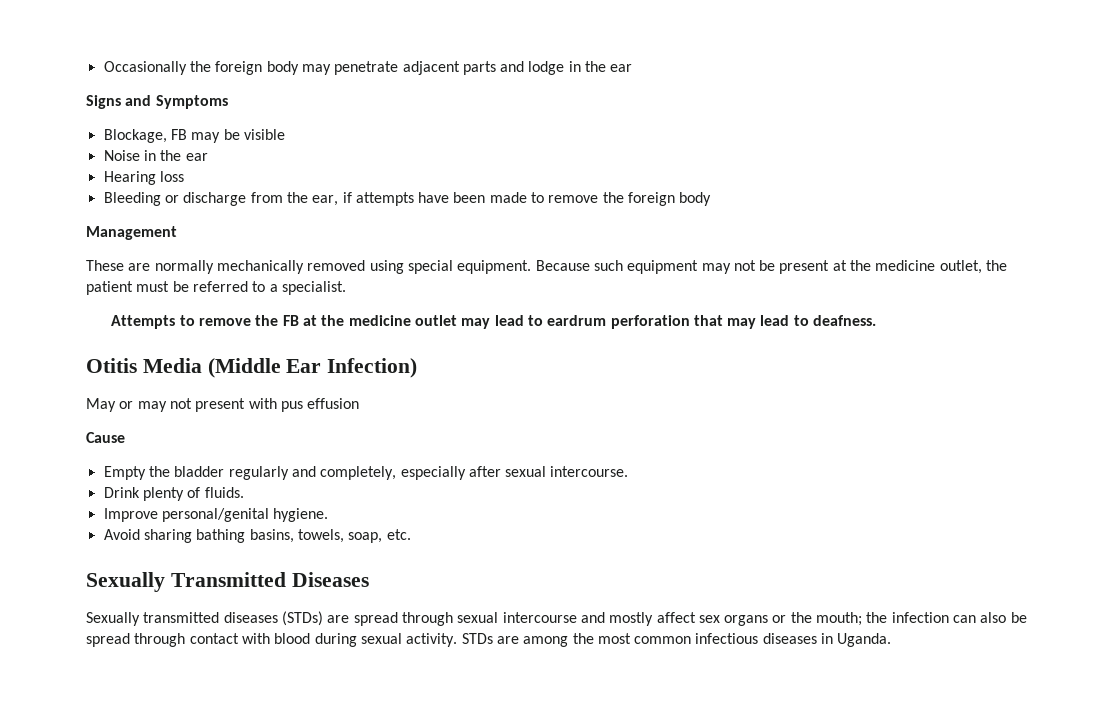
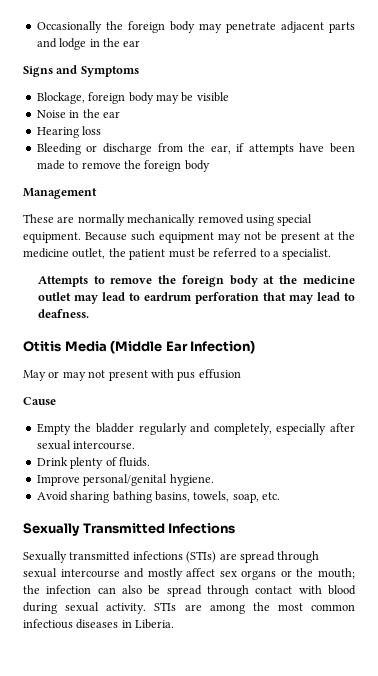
- Blockage, FB may be visible
+ Blockage, foreign body may be visible
- Attempts to remove the FB at the medicine outlet may lead to eardrum perforation that may lead to deafness.
+ Attempts to remove the foreign body at the medicine outlet may lead to eardrum perforation that may lead to deafness.
- Sexually Transmitted Diseases
+ Sexually Transmitted Infections
- Sexually transmitted diseases (STDs) are spread through sexual intercourse and mostly affect sex organs or the mouth; the infection can also be spread through contact with blood during sexual activity.
+ Sexually transmitted infections (STIs) are spread through sexual intercourse and mostly affect sex organs or the mouth; the infection can also be spread through contact with blood during sexual activity.
- STDs are among the most common infectious diseases in Uganda.
+ STIs are among the most common infectious diseases in Liberia.

